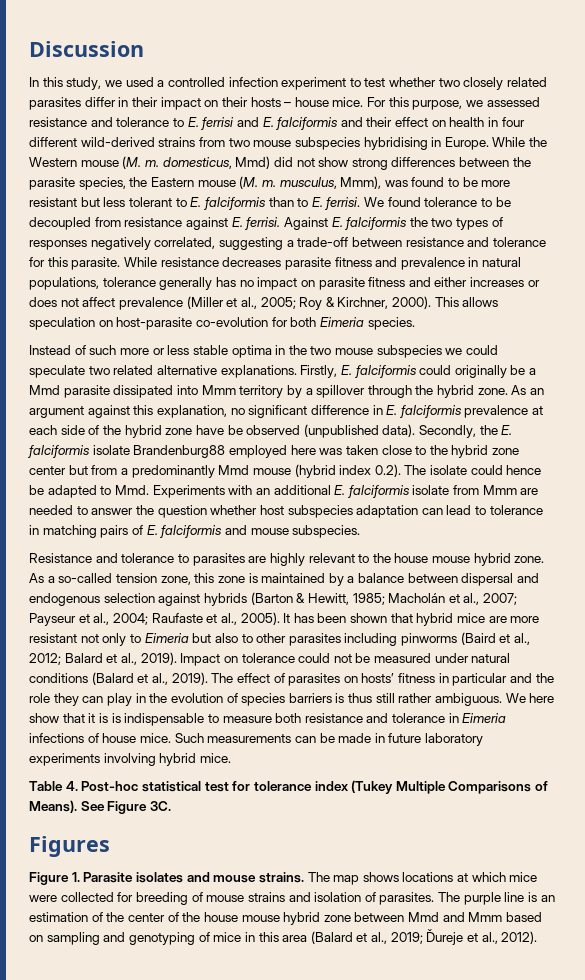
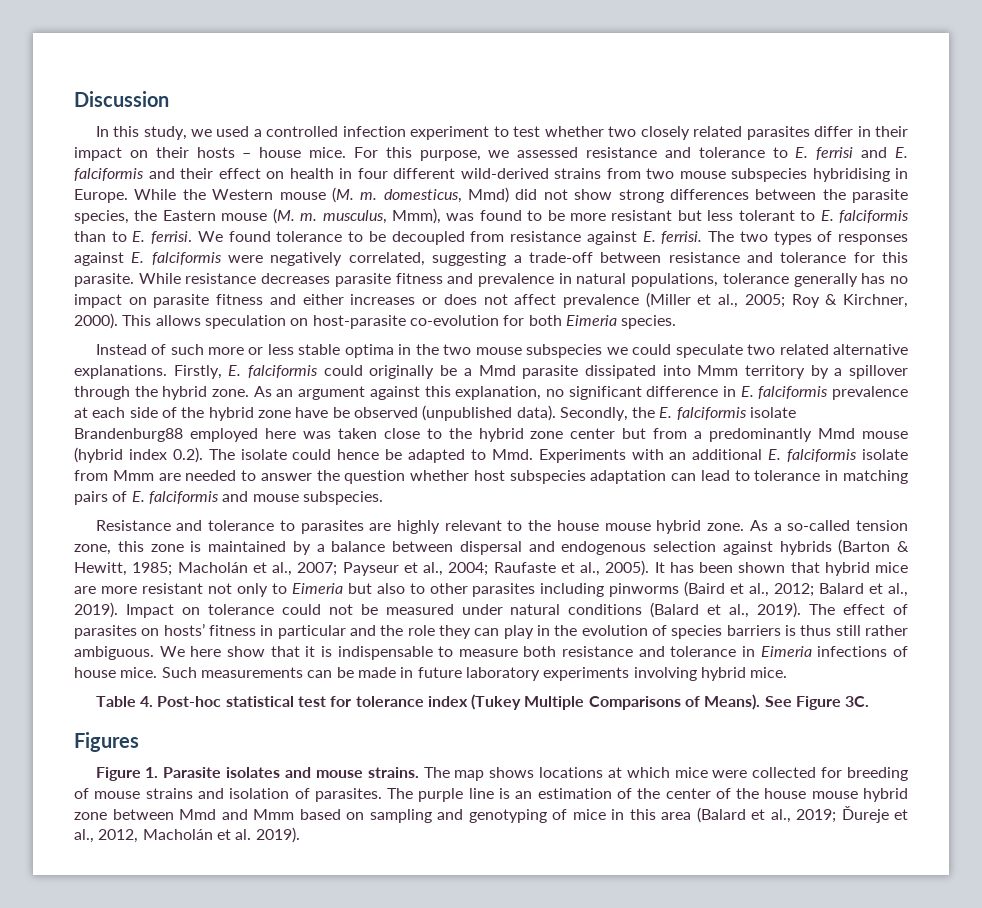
- Against E. falciformis the two types of responses negatively correlated, suggesting a trade-off between resistance and tolerance for this parasite.
+ The two types of responses against E. falciformis were negatively correlated, suggesting a trade-off between resistance and tolerance for this parasite.
- We here show that it is is indispensable to measure both resistance and tolerance in Eimeria infections of house mice.
+ We here show that it is indispensable to measure both resistance and tolerance in Eimeria infections of house mice.
- The purple line is an estimation of the center of the house mouse hybrid zone between Mmd and Mmm based on sampling and genotyping of mice in this area (Balard et al., 2019; Ďureje et al., 2012).
+ The purple line is an estimation of the center of the house mouse hybrid zone between Mmd and Mmm based on sampling and genotyping of mice in this area (Balard et al., 2019; Ďureje et al., 2012, Macholán et al. 2019).

